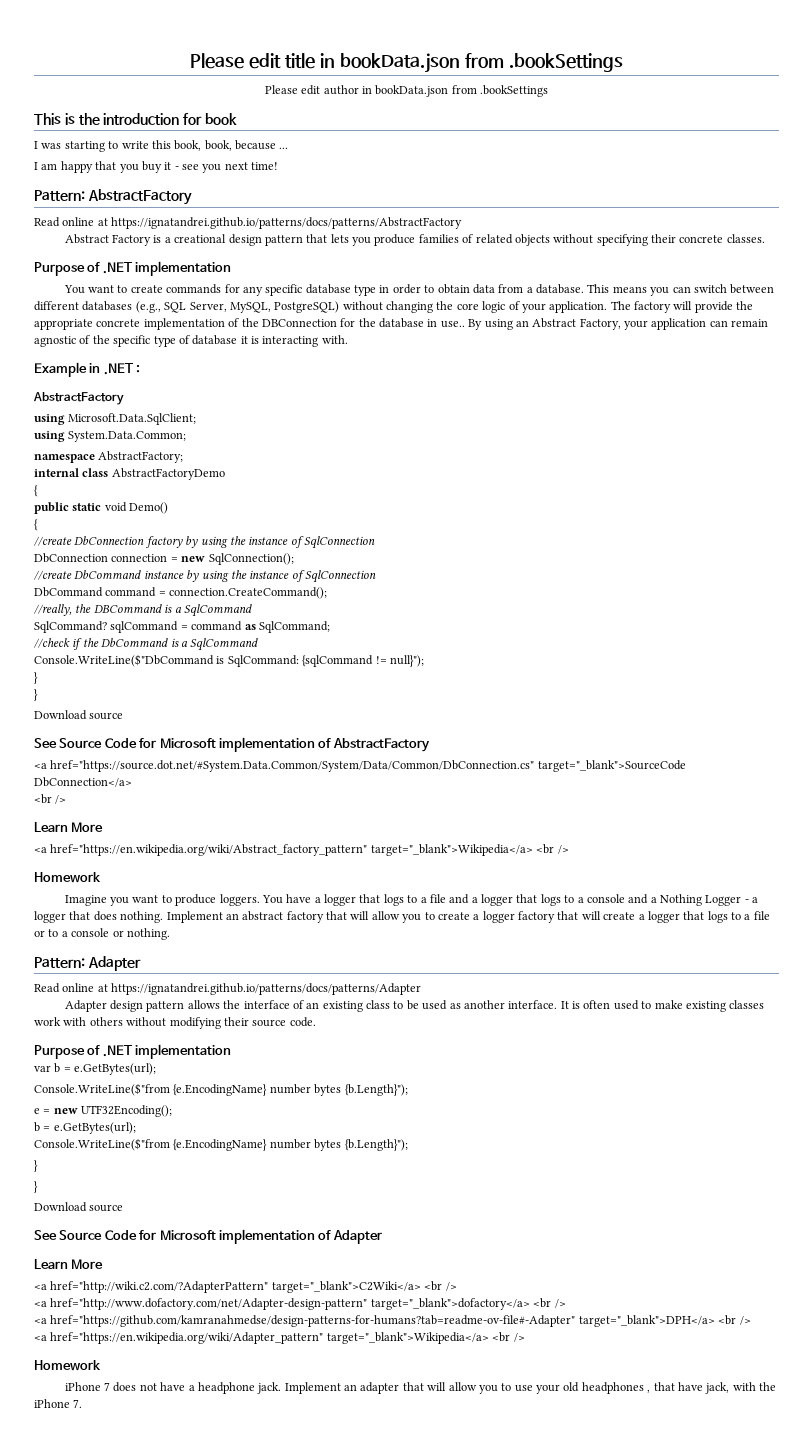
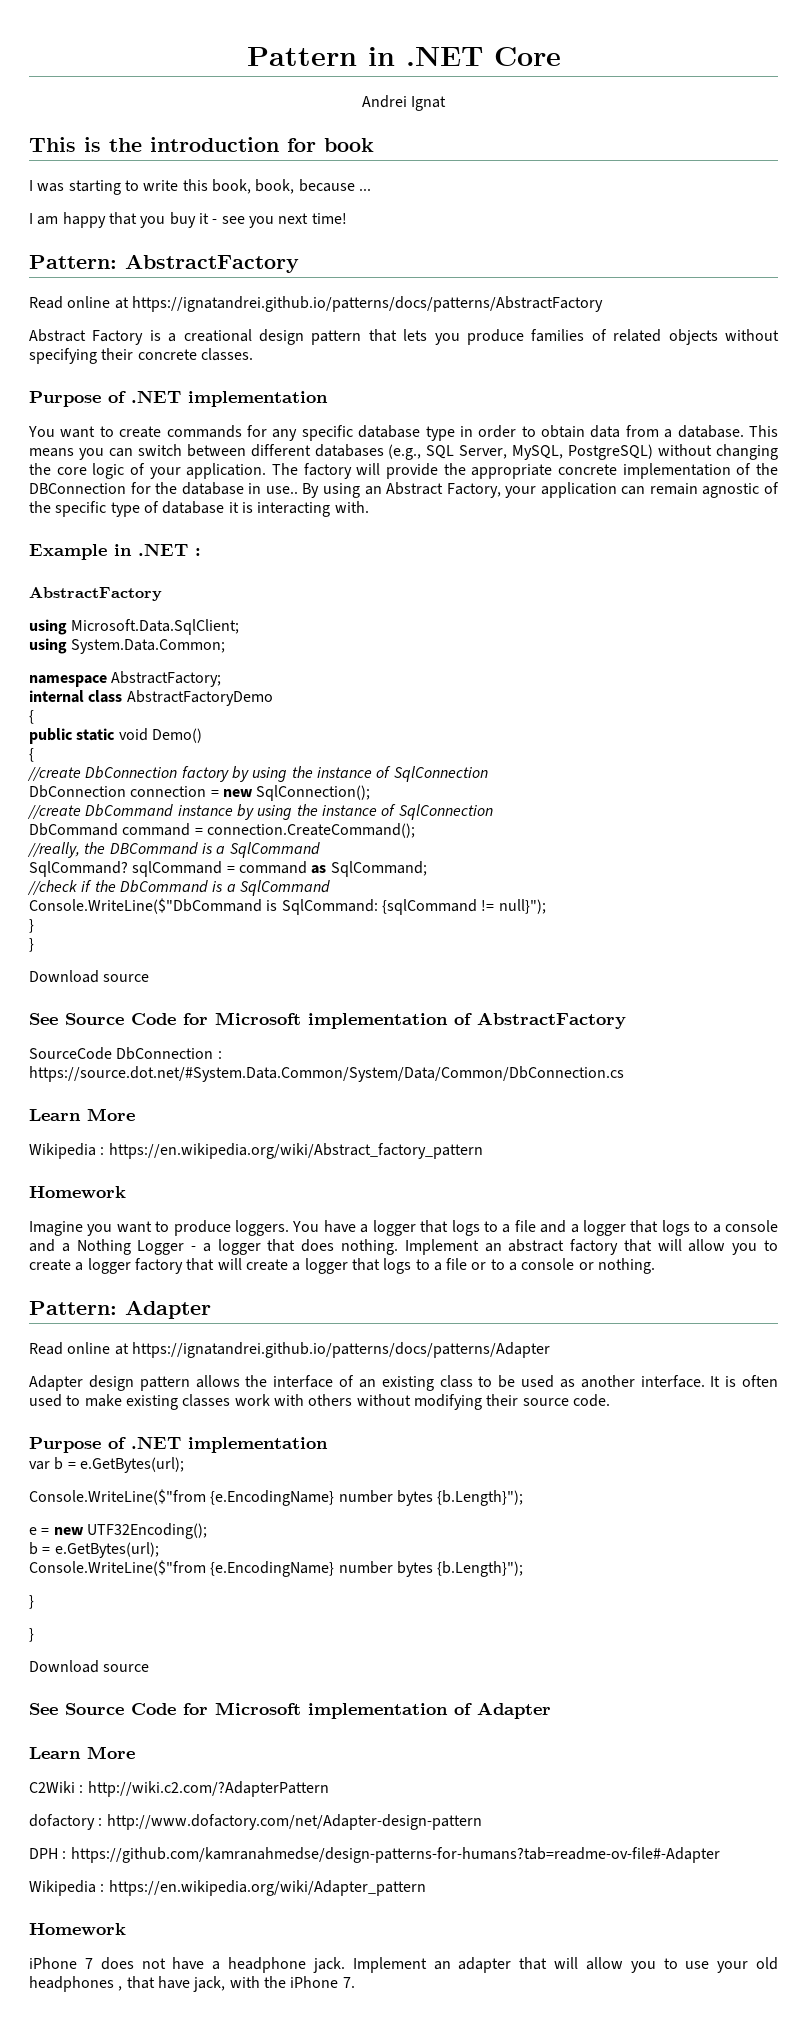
- Please edit title in bookData.json from .bookSettings
- Please edit author in bookData.json from .bookSettings
+ Pattern in .NET Core
+ Andrei Ignat
- <a href="https://source.dot.net/#System.Data.Common/System/Data/Common/DbConnection.cs" target="_blank">SourceCode DbConnection</a>
- <br />
+ SourceCode DbConnection : https://source.dot.net/#System.Data.Common/System/Data/Common/DbConnection.cs
  Learn More
- <a href="https://en.wikipedia.org/wiki/Abstract_factory_pattern" target="_blank">Wikipedia</a> <br />
+ Wikipedia : https://en.wikipedia.org/wiki/Abstract_factory_pattern
- <a href="http://wiki.c2.com/?AdapterPattern" target="_blank">C2Wiki</a> <br />
- <a href="http://www.dofactory.com/net/Adapter-design-pattern" target="_blank">dofactory</a> <br />
- <a href="https://github.com/kamranahmedse/design-patterns-for-humans?tab=readme-ov-file#-Adapter" target="_blank">DPH</a> <br />
- <a href="https://en.wikipedia.org/wiki/Adapter_pattern" target="_blank">Wikipedia</a> <br />
+ C2Wiki : http://wiki.c2.com/?AdapterPattern
+ dofactory : http://www.dofactory.com/net/Adapter-design-pattern
+ DPH : https://github.com/kamranahmedse/design-patterns-for-humans?tab=readme-ov-file#-Adapter
+ Wikipedia : https://en.wikipedia.org/wiki/Adapter_pattern

